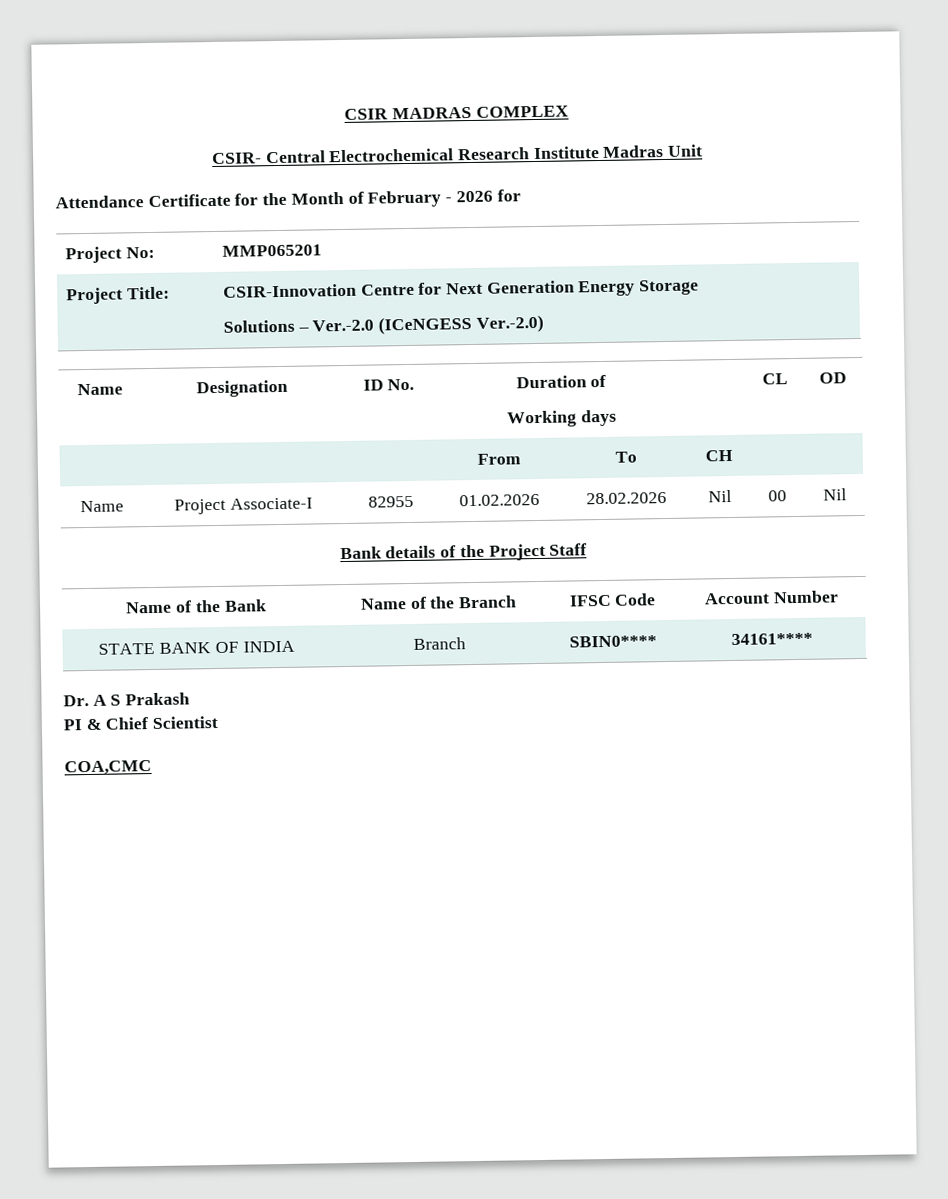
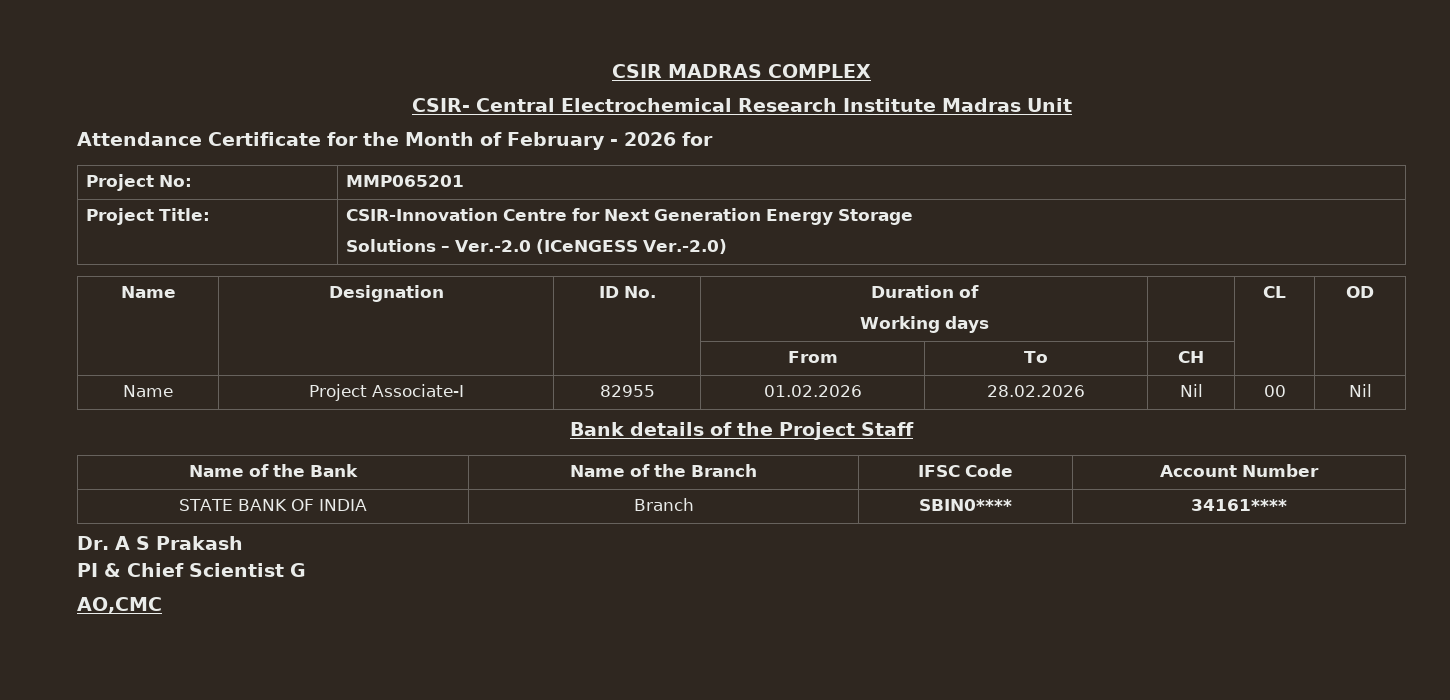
- PI & Chief Scientist
- COA,CMC
+ PI & Chief Scientist G
+ AO,CMC

